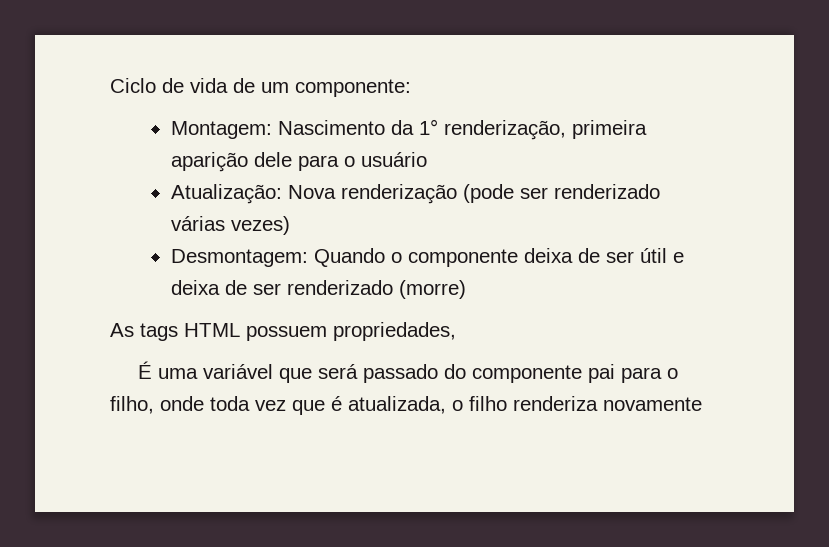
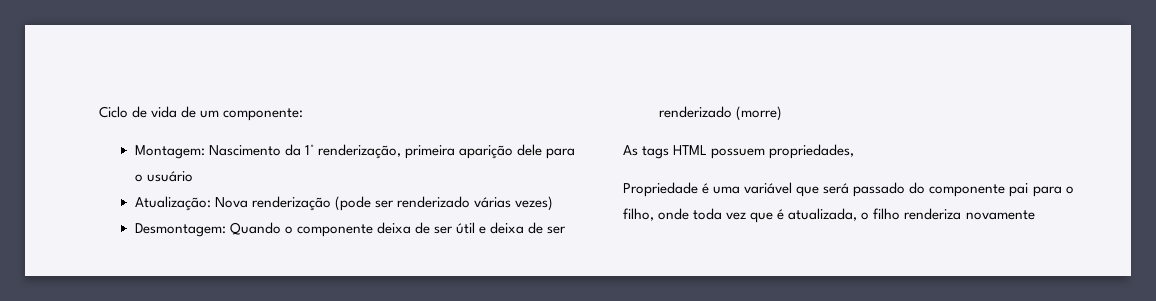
- É uma variável que será passado do componente pai para o filho, onde toda vez que é atualizada, o filho renderiza novamente
+ Propriedade é uma variável que será passado do componente pai para o filho, onde toda vez que é atualizada, o filho renderiza novamente

